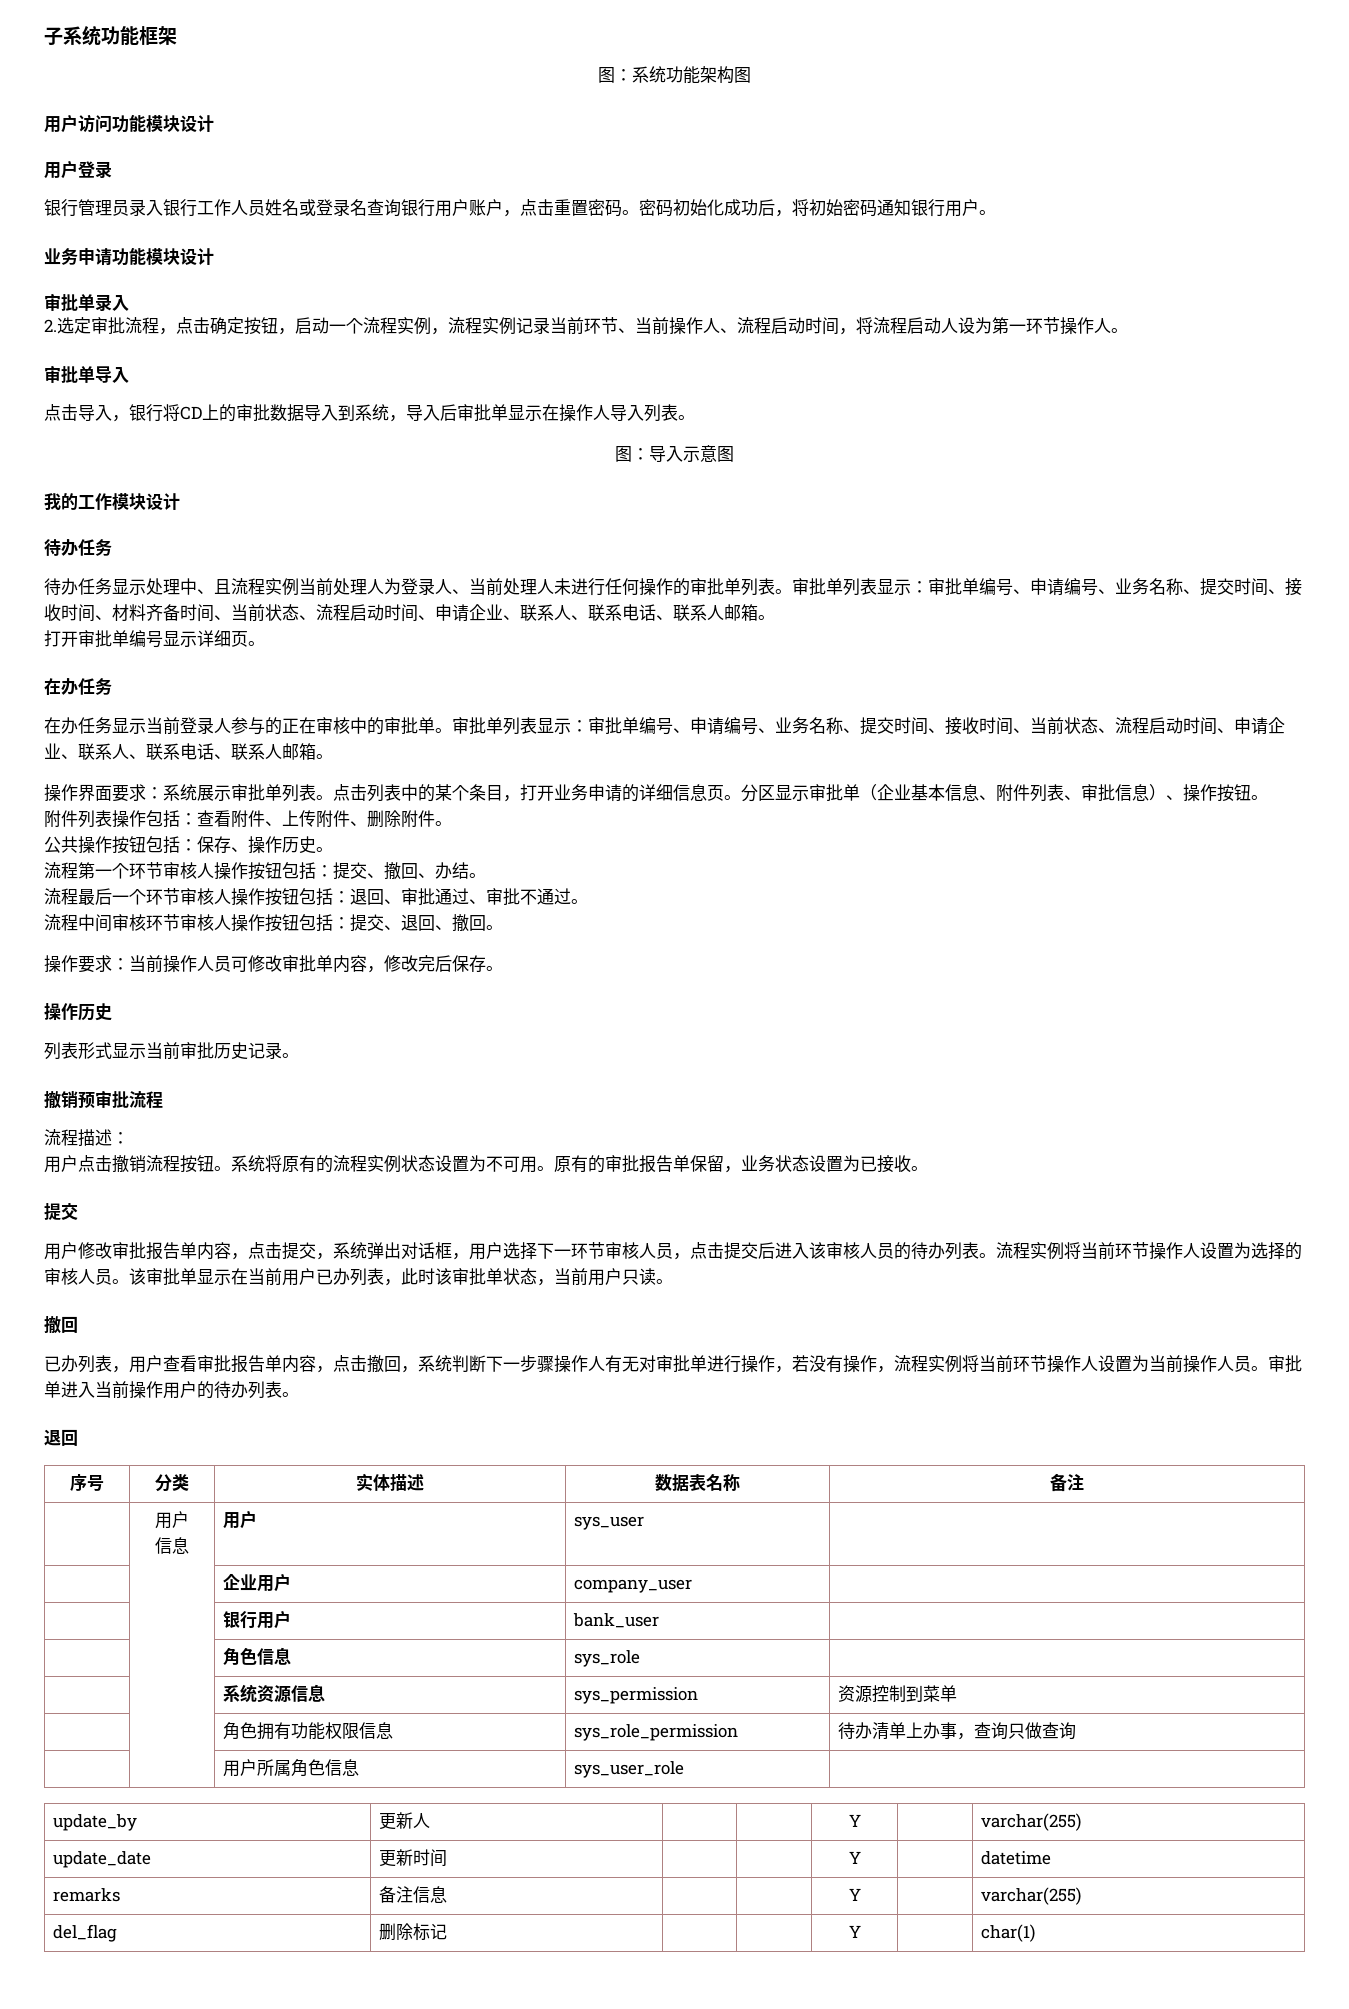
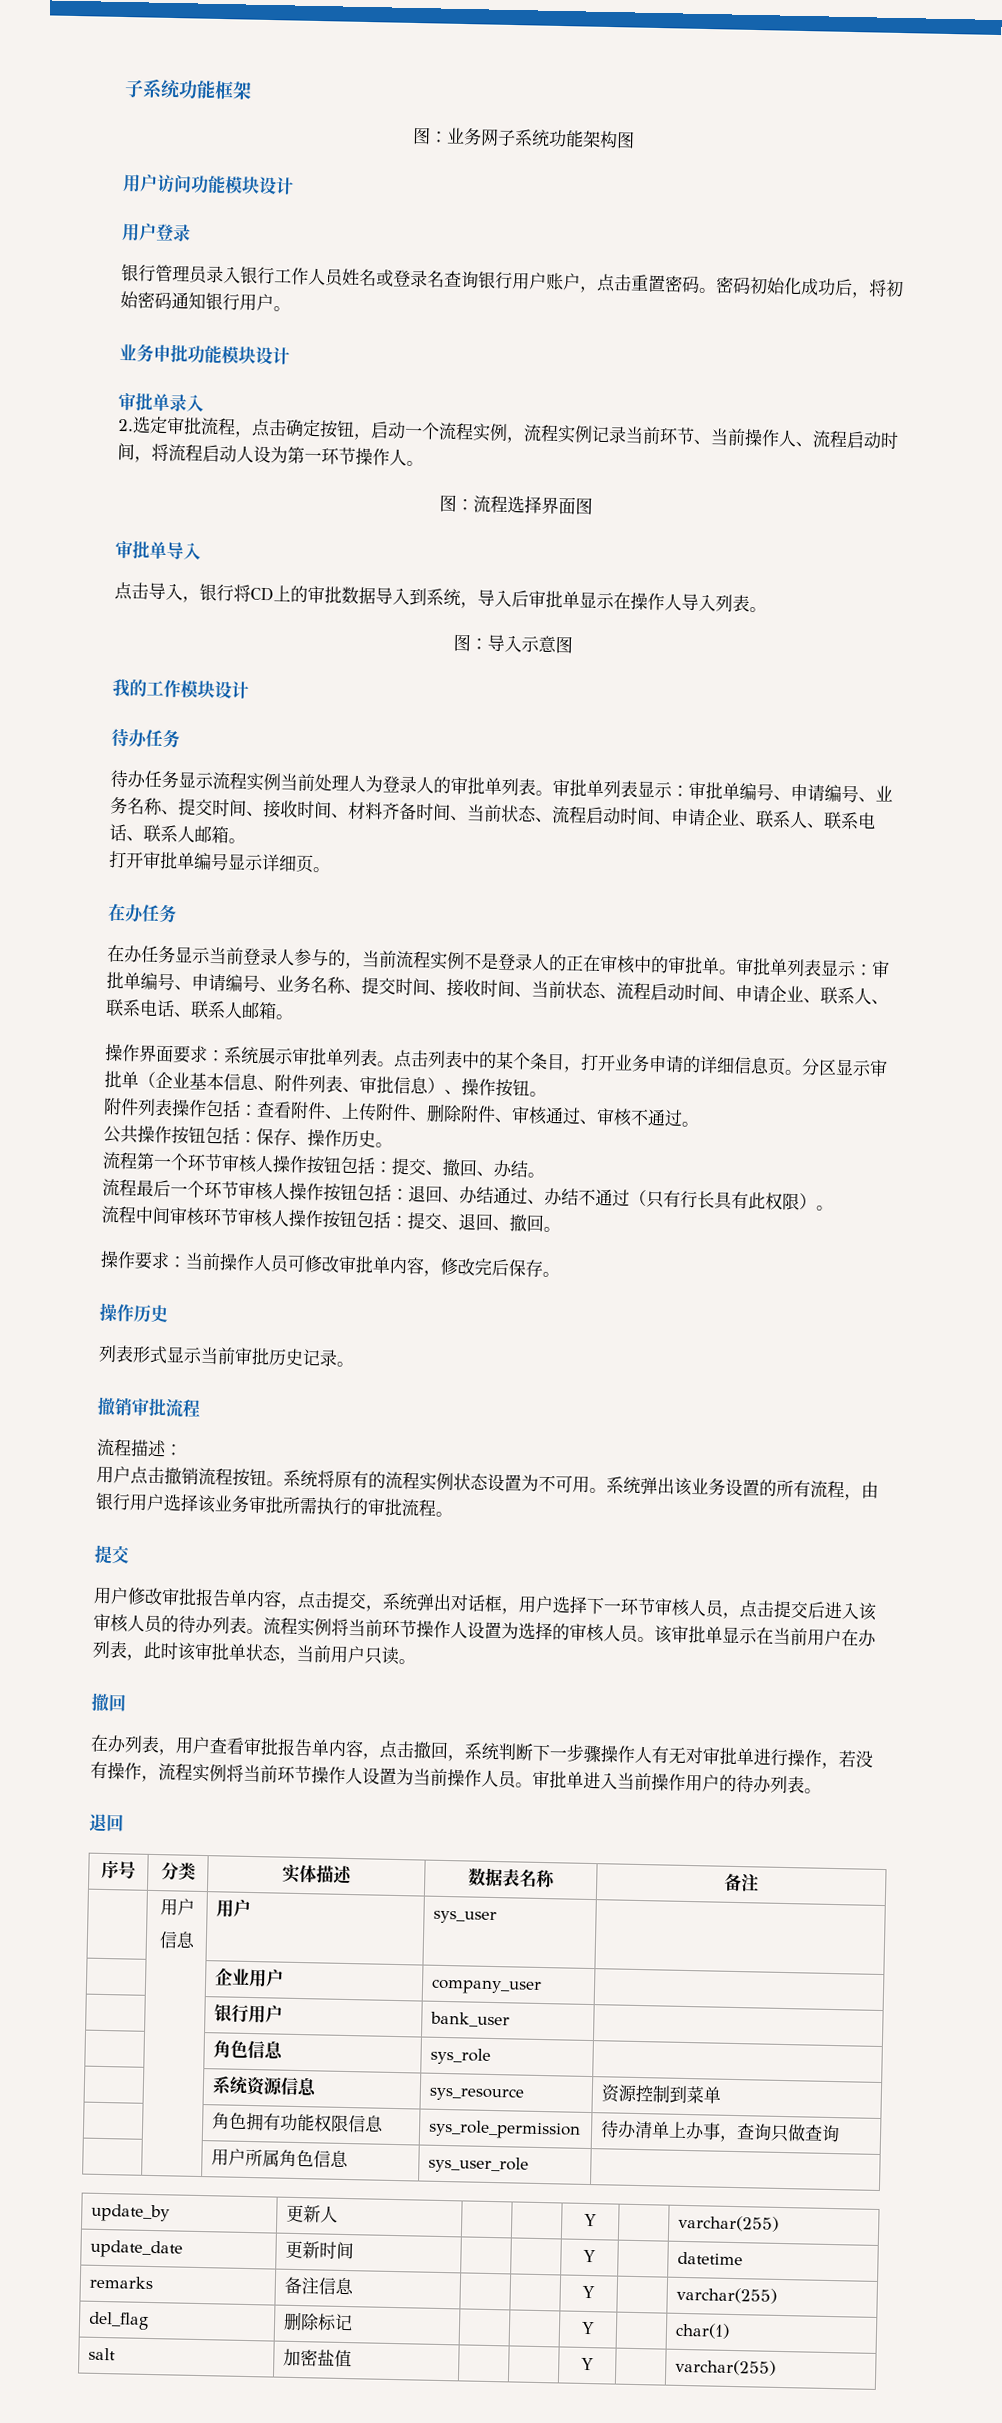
- 图：系统功能架构图
+ 图：业务网子系统功能架构图
- 业务申请功能模块设计
+ 业务申批功能模块设计
+ 图：流程选择界面图
- 待办任务显示处理中、且流程实例当前处理人为登录人、当前处理人未进行任何操作的审批单列表。
+ 待办任务显示流程实例当前处理人为登录人的审批单列表。
- 在办任务显示当前登录人参与的正在审核中的审批单。
+ 在办任务显示当前登录人参与的，当前流程实例不是登录人的正在审核中的审批单。
- 附件列表操作包括：查看附件、上传附件、删除附件。
+ 附件列表操作包括：查看附件、上传附件、删除附件、审核通过、审核不通过。
- 流程最后一个环节审核人操作按钮包括：退回、审批通过、审批不通过。
+ 流程最后一个环节审核人操作按钮包括：退回、办结通过、办结不通过（只有行长具有此权限）。
- 撤销预审批流程
+ 撤销审批流程
- 原有的审批报告单保留，业务状态设置为已接收。
+ 系统弹出该业务设置的所有流程，由银行用户选择该业务审批所需执行的审批流程。
- 该审批单显示在当前用户已办列表，此时该审批单状态，当前用户只读。
+ 该审批单显示在当前用户在办列表，此时该审批单状态，当前用户只读。
- 已办列表，用户查看审批报告单内容，点击撤回，系统判断下一步骤操作人有无对审批单进行操作，若没有操作，流程实例将当前环节操作人设置为当前操作人员。
+ 在办列表，用户查看审批报告单内容，点击撤回，系统判断下一步骤操作人有无对审批单进行操作，若没有操作，流程实例将当前环节操作人设置为当前操作人员。
- | | 系统资源信息 | sys_permission | 资源控制到菜单
+ | | 系统资源信息 | sys_resource | 资源控制到菜单
+ salt | 加密盐值 | | | Y | | varchar(255)

